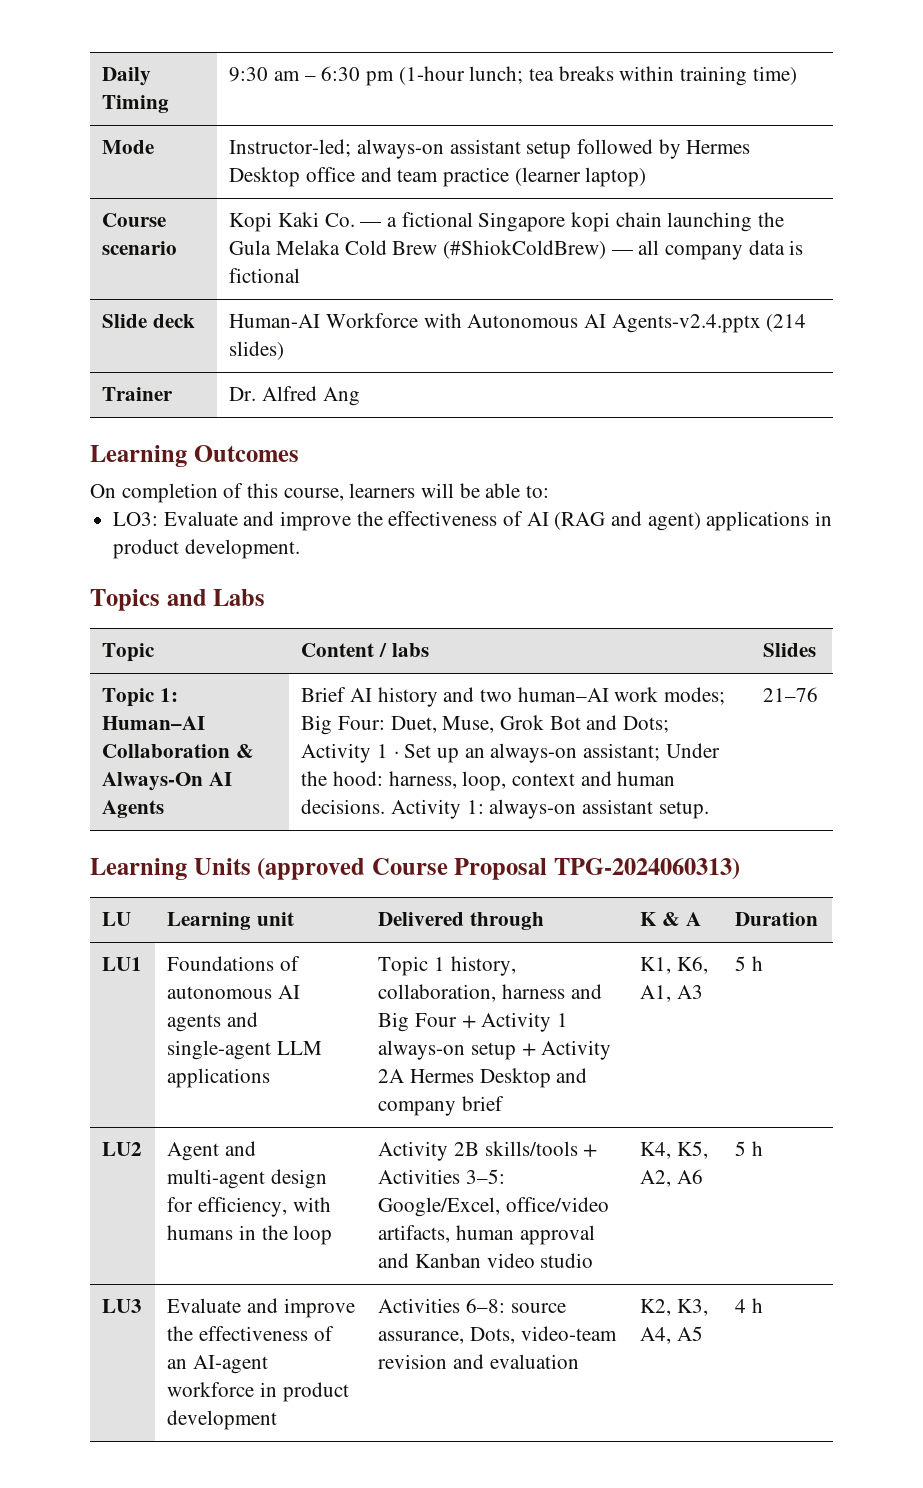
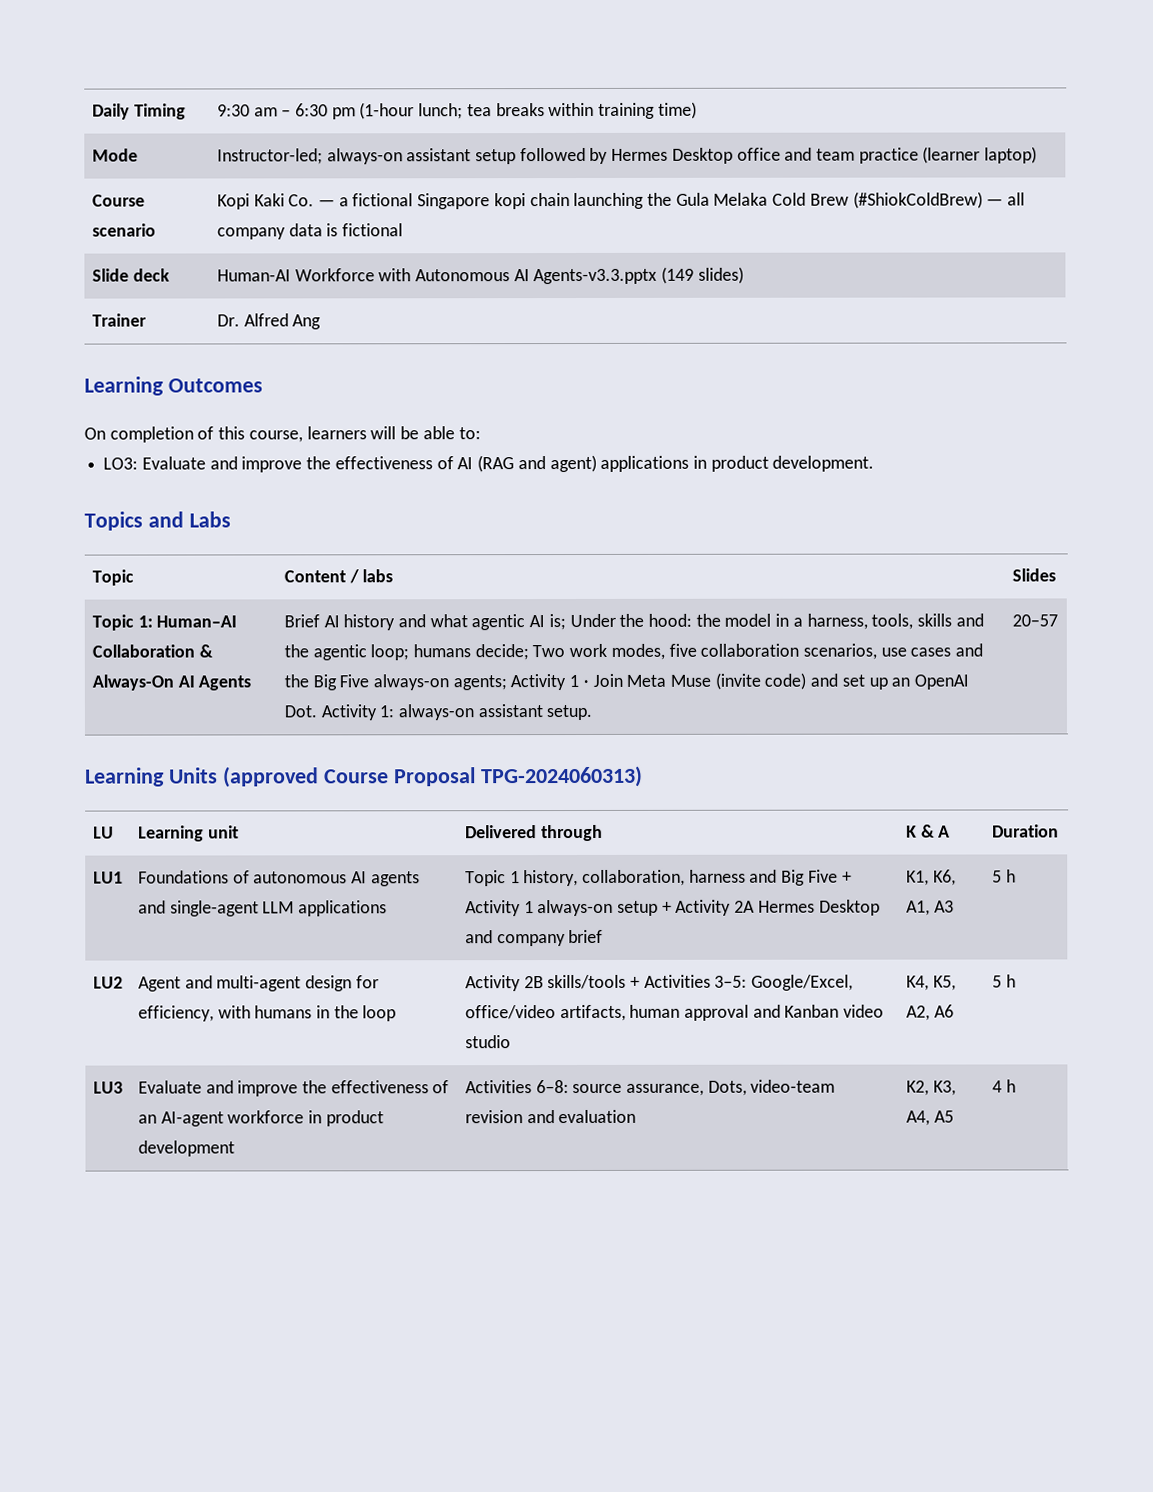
- Slide deck | Human-AI Workforce with Autonomous AI Agents-v2.4.pptx (214 slides)
+ Slide deck | Human-AI Workforce with Autonomous AI Agents-v3.3.pptx (149 slides)
- Brief AI history and two human–AI work modes; Big Four: Duet, Muse, Grok Bot and Dots; Activity 1 · Set up an always-on assistant; Under the hood: harness, loop, context and human decisions. Activity 1: always-on assistant setup.
+ Brief AI history and what agentic AI is; Under the hood: the model in a harness, tools, skills and the agentic loop; humans decide; Two work modes, five collaboration scenarios, use cases and the Big Five always-on agents; Activity 1 · Join Meta Muse (invite code) and set up an OpenAI Dot. Activity 1: always-on assistant setup.
- 21–76
+ 20–57
- LU1 | Foundations of autonomous AI agents and single-agent LLM applications | Topic 1 history, collaboration, harness and Big Four + Activity 1 always-on setup + Activity 2A Hermes Desktop and company brief | K1, K6, A1, A3 | 5 h
+ LU1 | Foundations of autonomous AI agents and single-agent LLM applications | Topic 1 history, collaboration, harness and Big Five + Activity 1 always-on setup + Activity 2A Hermes Desktop and company brief | K1, K6, A1, A3 | 5 h

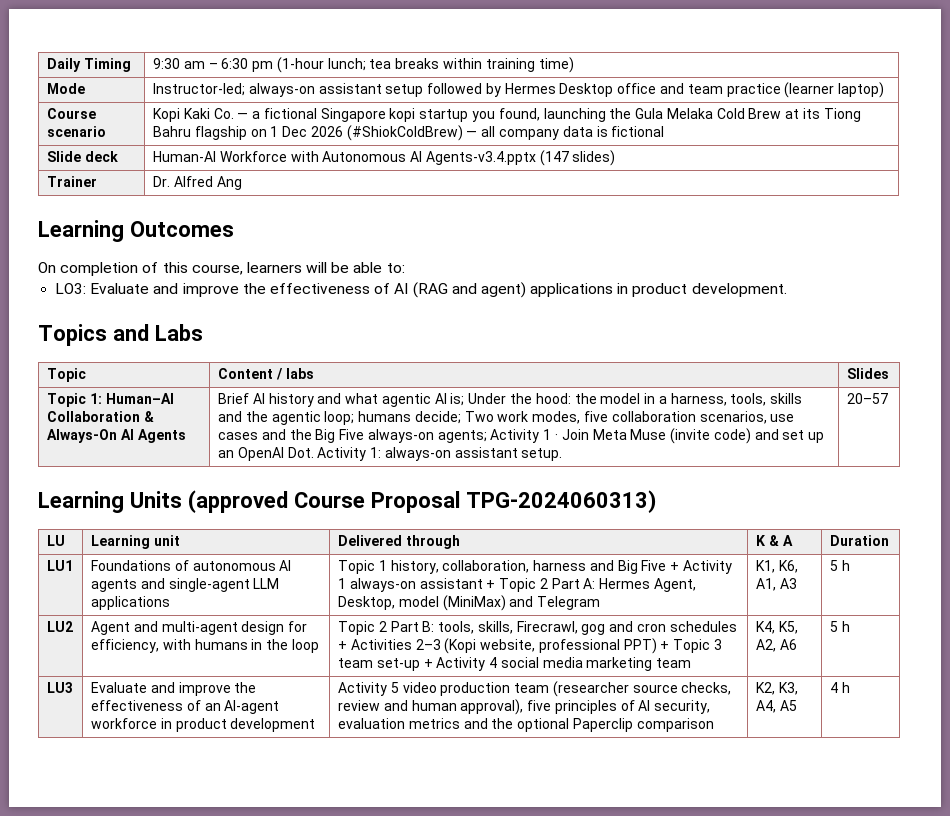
- Course scenario | Kopi Kaki Co. — a fictional Singapore kopi chain launching the Gula Melaka Cold Brew (#ShiokColdBrew) — all company data is fictional
+ Course scenario | Kopi Kaki Co. — a fictional Singapore kopi startup you found, launching the Gula Melaka Cold Brew at its Tiong Bahru flagship on 1 Dec 2026 (#ShiokColdBrew) — all company data is fictional
- Slide deck | Human-AI Workforce with Autonomous AI Agents-v3.3.pptx (149 slides)
+ Slide deck | Human-AI Workforce with Autonomous AI Agents-v3.4.pptx (147 slides)
- Topic 1 history, collaboration, harness and Big Five + Activity 1 always-on setup + Activity 2A Hermes Desktop and company brief
+ Topic 1 history, collaboration, harness and Big Five + Activity 1 always-on assistant + Topic 2 Part A: Hermes Agent, Desktop, model (MiniMax) and Telegram
- Activity 2B skills/tools + Activities 3–5: Google/Excel, office/video artifacts, human approval and Kanban video studio
+ Topic 2 Part B: tools, skills, Firecrawl, gog and cron schedules + Activities 2–3 (Kopi website, professional PPT) + Topic 3 team set-up + Activity 4 social media marketing team
- Activities 6–8: source assurance, Dots, video-team revision and evaluation
+ Activity 5 video production team (researcher source checks, review and human approval), five principles of AI security, evaluation metrics and the optional Paperclip comparison

